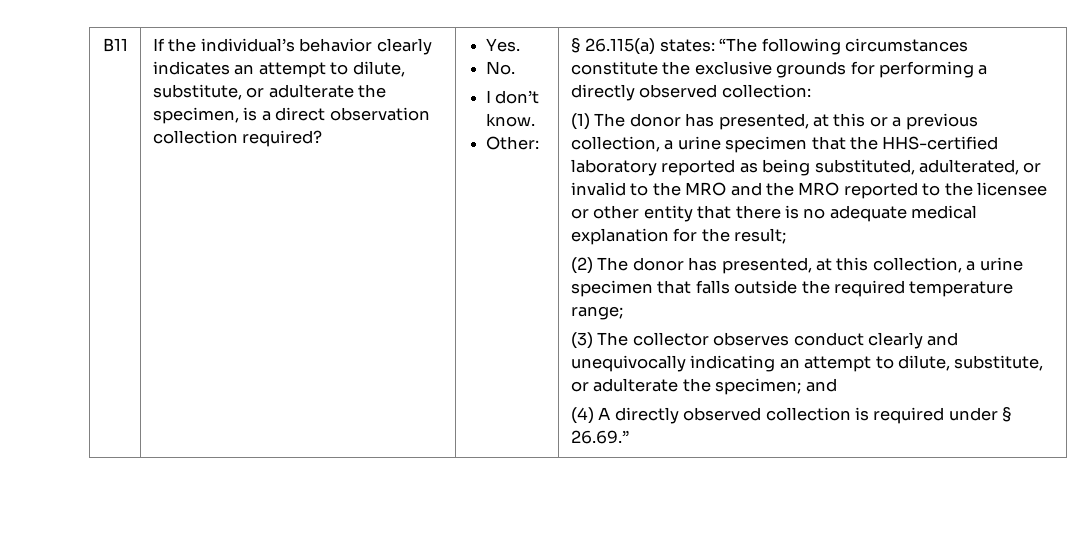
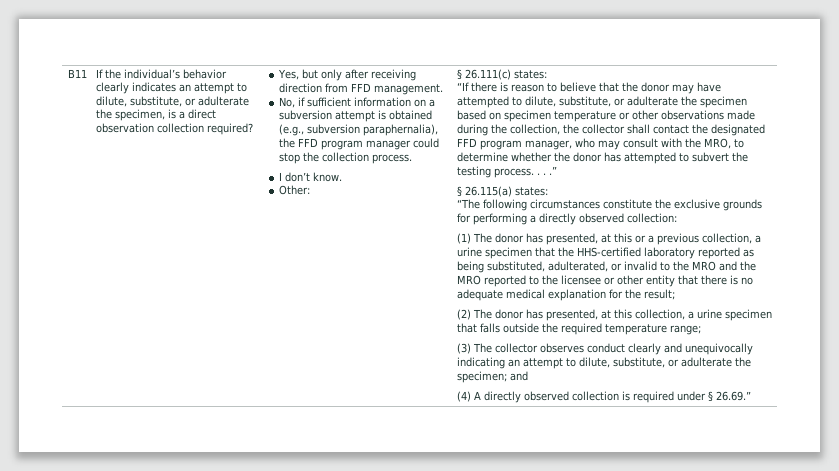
- Yes.
- No.
+ Yes, but only after receiving direction from FFD management.
+ No, if sufficient information on a subversion attempt is obtained (e.g., subversion paraphernalia), the FFD program manager could stop the collection process.
- § 26.115(a) states: “The following circumstances constitute the exclusive grounds for performing a directly observed collection:
+ § 26.111(c) states:
+ “If there is reason to believe that the donor may have attempted to dilute, substitute, or adulterate the specimen based on specimen temperature or other observations made during the collection, the collector shall contact the designated FFD program manager, who may consult with the MRO, to determine whether the donor has attempted to subvert the testing process. . . .”
+ § 26.115(a) states:
+ “The following circumstances constitute the exclusive grounds for performing a directly observed collection:

